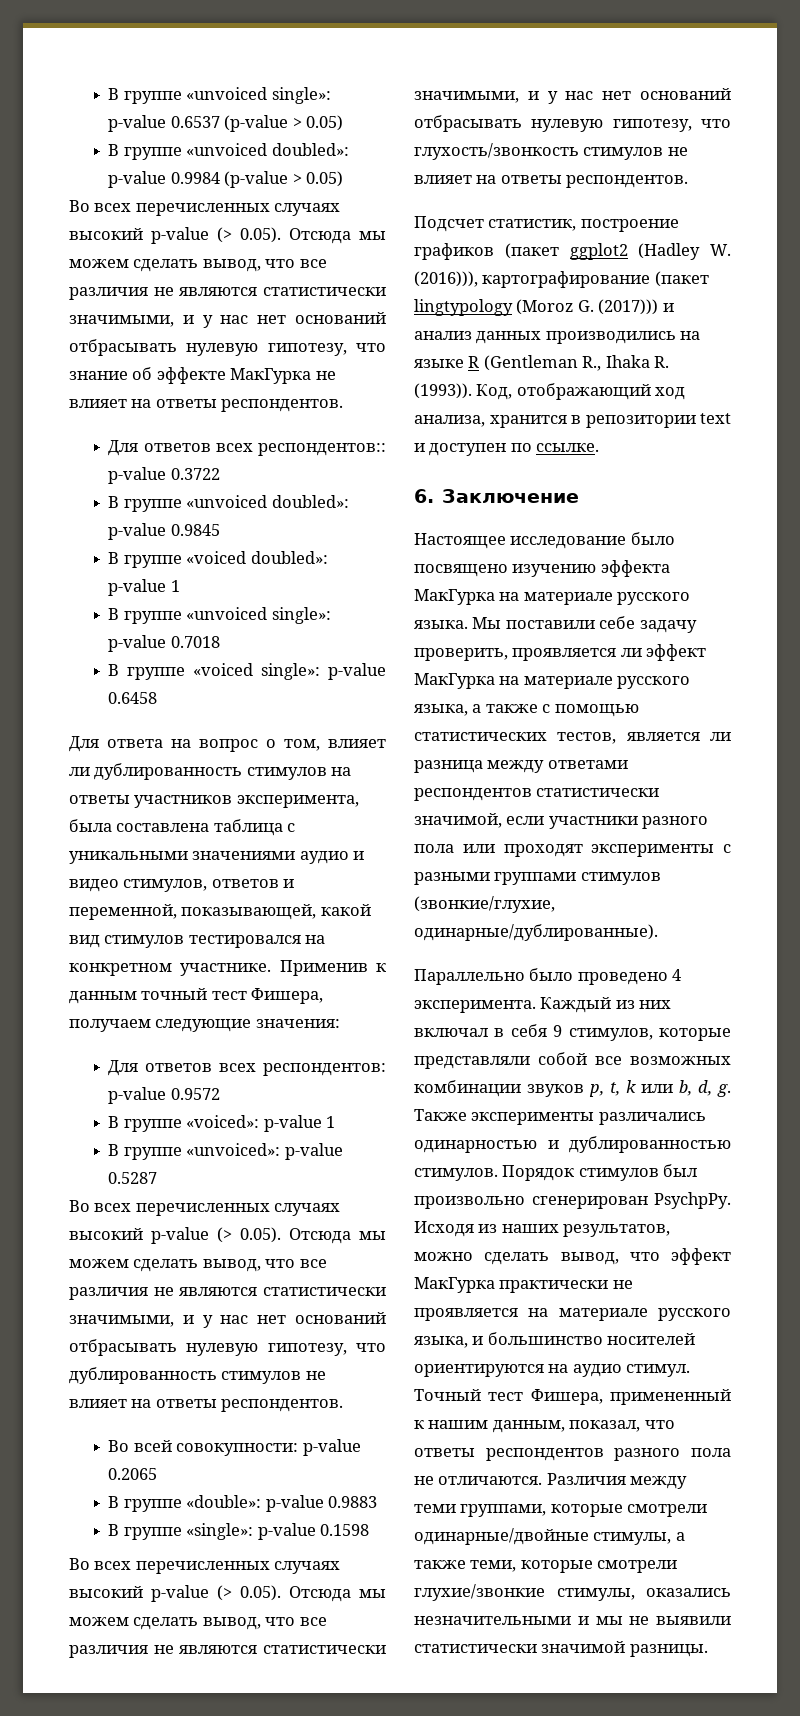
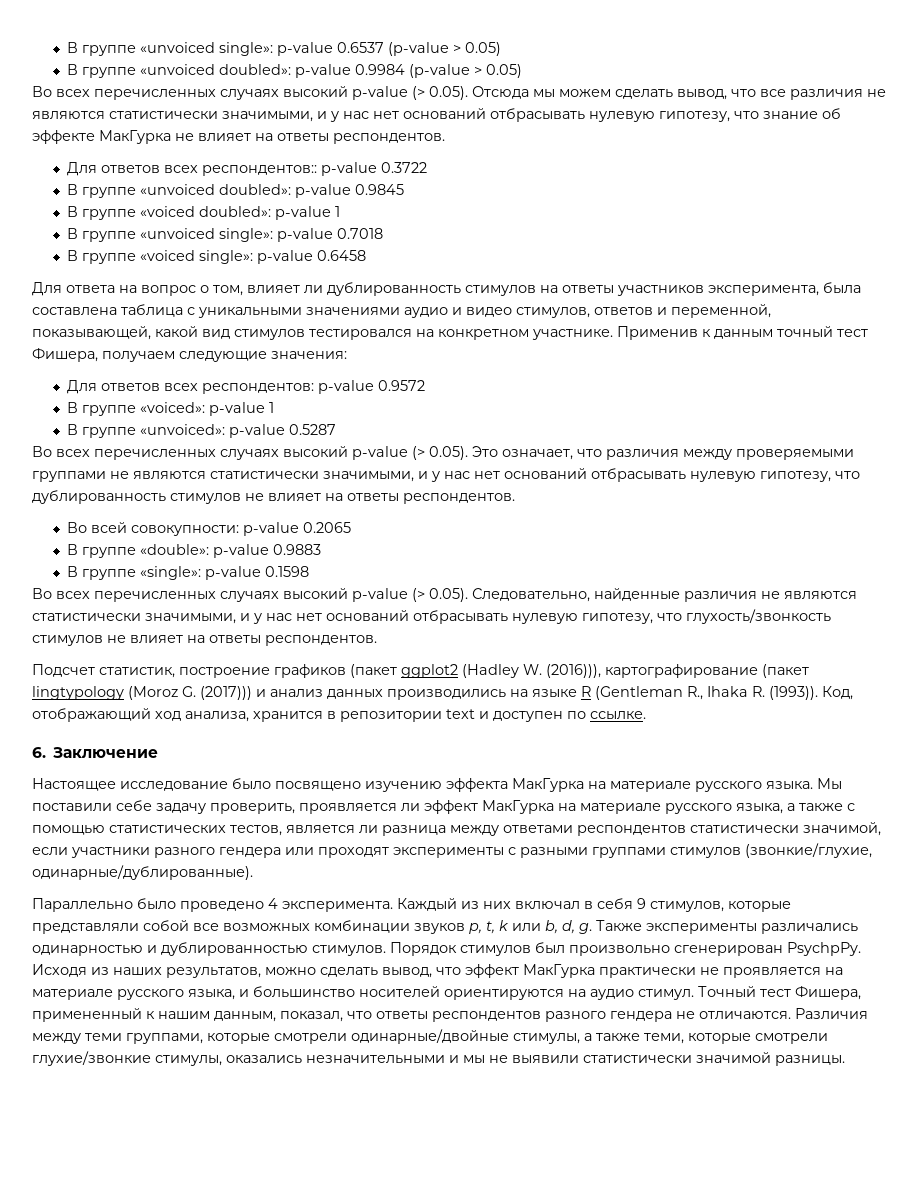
- Во всех перечисленных случаях высокий p-value (> 0.05). Отсюда мы можем сделать вывод, что все различия не являются статистически значимыми, и у нас нет оснований отбрасывать нулевую гипотезу, что дублированность стимулов не влияет на ответы респондентов.
+ Во всех перечисленных случаях высокий p-value (> 0.05). Это означает, что различия между проверяемыми группами не являются статистически значимыми, и у нас нет оснований отбрасывать нулевую гипотезу, что дублированность стимулов не влияет на ответы респондентов.
- Во всех перечисленных случаях высокий p-value (> 0.05). Отсюда мы можем сделать вывод, что все различия не являются статистически значимыми, и у нас нет оснований отбрасывать нулевую гипотезу, что глухость/звонкость стимулов не влияет на ответы респондентов.
+ Во всех перечисленных случаях высокий p-value (> 0.05). Следовательно, найденные различия не являются статистически значимыми, и у нас нет оснований отбрасывать нулевую гипотезу, что глухость/звонкость стимулов не влияет на ответы респондентов.
- Мы поставили себе задачу проверить, проявляется ли эффект МакГурка на материале русского языка, а также с помощью статистических тестов, является ли разница между ответами респондентов статистически значимой, если участники разного пола или проходят эксперименты с разными группами стимулов (звонкие/глухие, одинарные/дублированные).
+ Мы поставили себе задачу проверить, проявляется ли эффект МакГурка на материале русского языка, а также с помощью статистических тестов, является ли разница между ответами респондентов статистически значимой, если участники разного гендера или проходят эксперименты с разными группами стимулов (звонкие/глухие, одинарные/дублированные).
- Точный тест Фишера, примененный к нашим данным, показал, что ответы респондентов разного пола не отличаются.
+ Точный тест Фишера, примененный к нашим данным, показал, что ответы респондентов разного гендера не отличаются.

